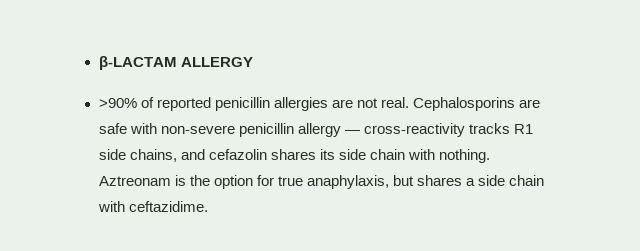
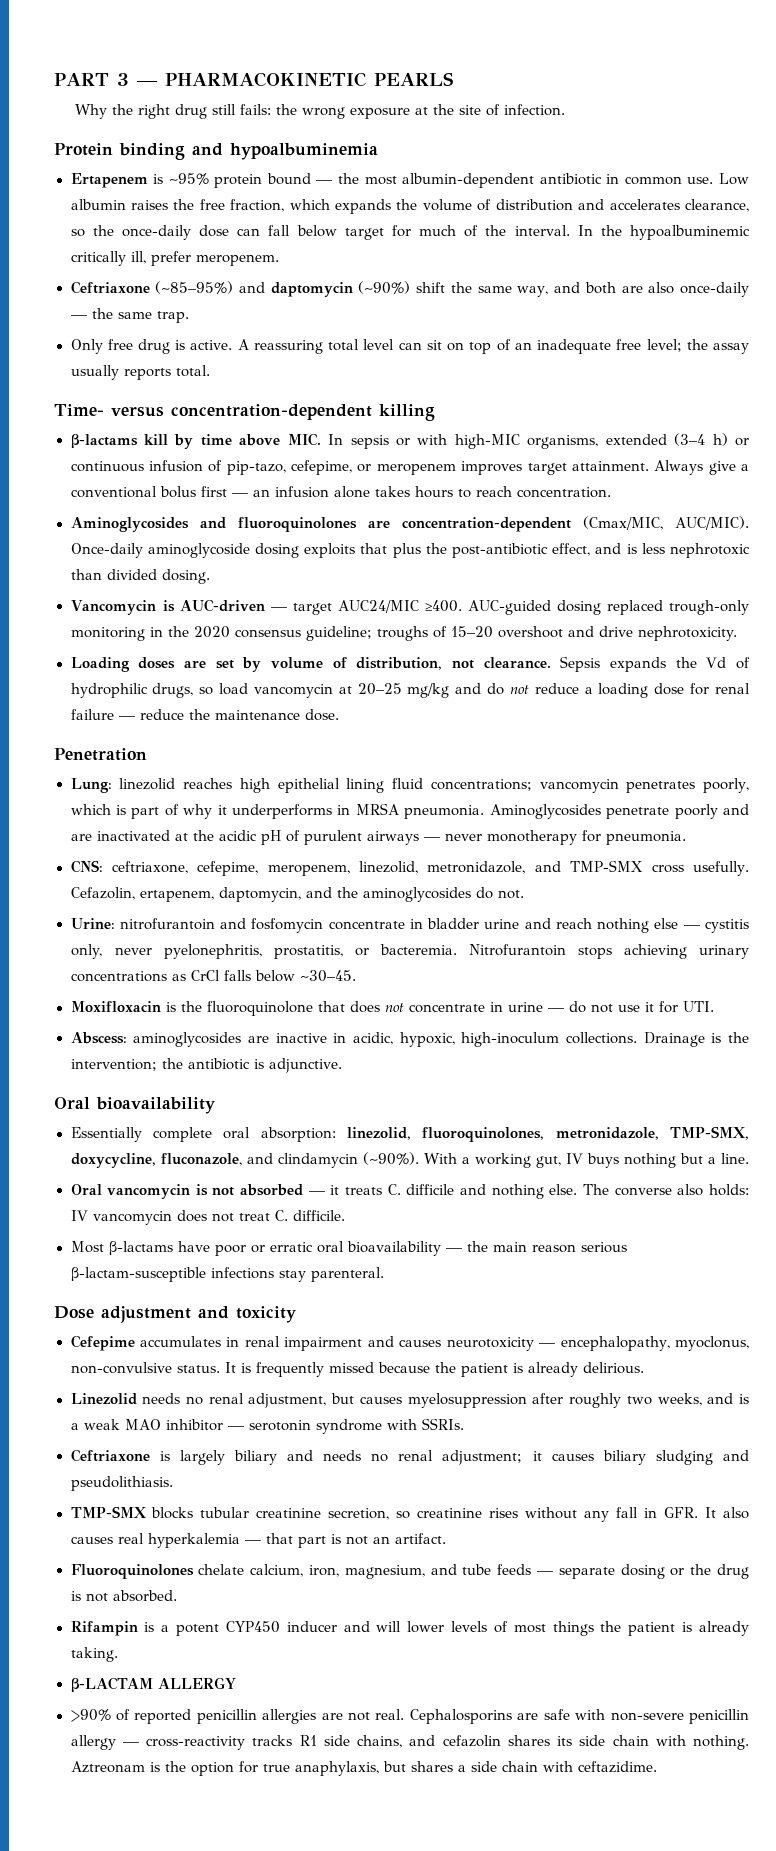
+ PART 3 — PHARMACOKINETIC PEARLS
+ Why the right drug still fails: the wrong exposure at the site of infection.
+ Protein binding and hypoalbuminemia
+ Ertapenem is ~95% protein bound — the most albumin-dependent antibiotic in common use. Low albumin raises the free fraction, which expands the volume of distribution and accelerates clearance, so the once-daily dose can fall below target for much of the interval. In the hypoalbuminemic critically ill, prefer meropenem.
+ Ceftriaxone (~85–95%) and daptomycin (~90%) shift the same way, and both are also once-daily — the same trap.
+ Only free drug is active. A reassuring total level can sit on top of an inadequate free level; the assay usually reports total.
+ Time- versus concentration-dependent killing
+ β-lactams kill by time above MIC. In sepsis or with high-MIC organisms, extended (3–4 h) or continuous infusion of pip-tazo, cefepime, or meropenem improves target attainment. Always give a conventional bolus first — an infusion alone takes hours to reach concentration.
+ Aminoglycosides and fluoroquinolones are concentration-dependent (Cmax/MIC, AUC/MIC). Once-daily aminoglycoside dosing exploits that plus the post-antibiotic effect, and is less nephrotoxic than divided dosing.
+ Vancomycin is AUC-driven — target AUC24/MIC ≥400. AUC-guided dosing replaced trough-only monitoring in the 2020 consensus guideline; troughs of 15–20 overshoot and drive nephrotoxicity.
+ Loading doses are set by volume of distribution, not clearance. Sepsis expands the Vd of hydrophilic drugs, so load vancomycin at 20–25 mg/kg and do not reduce a loading dose for renal failure — reduce the maintenance dose.
+ Penetration
+ Lung: linezolid reaches high epithelial lining fluid concentrations; vancomycin penetrates poorly, which is part of why it underperforms in MRSA pneumonia. Aminoglycosides penetrate poorly and are inactivated at the acidic pH of purulent airways — never monotherapy for pneumonia.
+ CNS: ceftriaxone, cefepime, meropenem, linezolid, metronidazole, and TMP-SMX cross usefully. Cefazolin, ertapenem, daptomycin, and the aminoglycosides do not.
+ Urine: nitrofurantoin and fosfomycin concentrate in bladder urine and reach nothing else — cystitis only, never pyelonephritis, prostatitis, or bacteremia. Nitrofurantoin stops achieving urinary concentrations as CrCl falls below ~30–45.
+ Moxifloxacin is the fluoroquinolone that does not concentrate in urine — do not use it for UTI.
+ Abscess: aminoglycosides are inactive in acidic, hypoxic, high-inoculum collections. Drainage is the intervention; the antibiotic is adjunctive.
+ Oral bioavailability
+ Essentially complete oral absorption: linezolid, fluoroquinolones, metronidazole, TMP-SMX, doxycycline, fluconazole, and clindamycin (~90%). With a working gut, IV buys nothing but a line.
+ Oral vancomycin is not absorbed — it treats C. difficile and nothing else. The converse also holds: IV vancomycin does not treat C. difficile.
+ Most β-lactams have poor or erratic oral bioavailability — the main reason serious β-lactam-susceptible infections stay parenteral.
+ Dose adjustment and toxicity
+ Cefepime accumulates in renal impairment and causes neurotoxicity — encephalopathy, myoclonus, non-convulsive status. It is frequently missed because the patient is already delirious.
+ Linezolid needs no renal adjustment, but causes myelosuppression after roughly two weeks, and is a weak MAO inhibitor — serotonin syndrome with SSRIs.
+ Ceftriaxone is largely biliary and needs no renal adjustment; it causes biliary sludging and pseudolithiasis.
+ TMP-SMX blocks tubular creatinine secretion, so creatinine rises without any fall in GFR. It also causes real hyperkalemia — that part is not an artifact.
+ Fluoroquinolones chelate calcium, iron, magnesium, and tube feeds — separate dosing or the drug is not absorbed.
+ Rifampin is a potent CYP450 inducer and will lower levels of most things the patient is already taking.

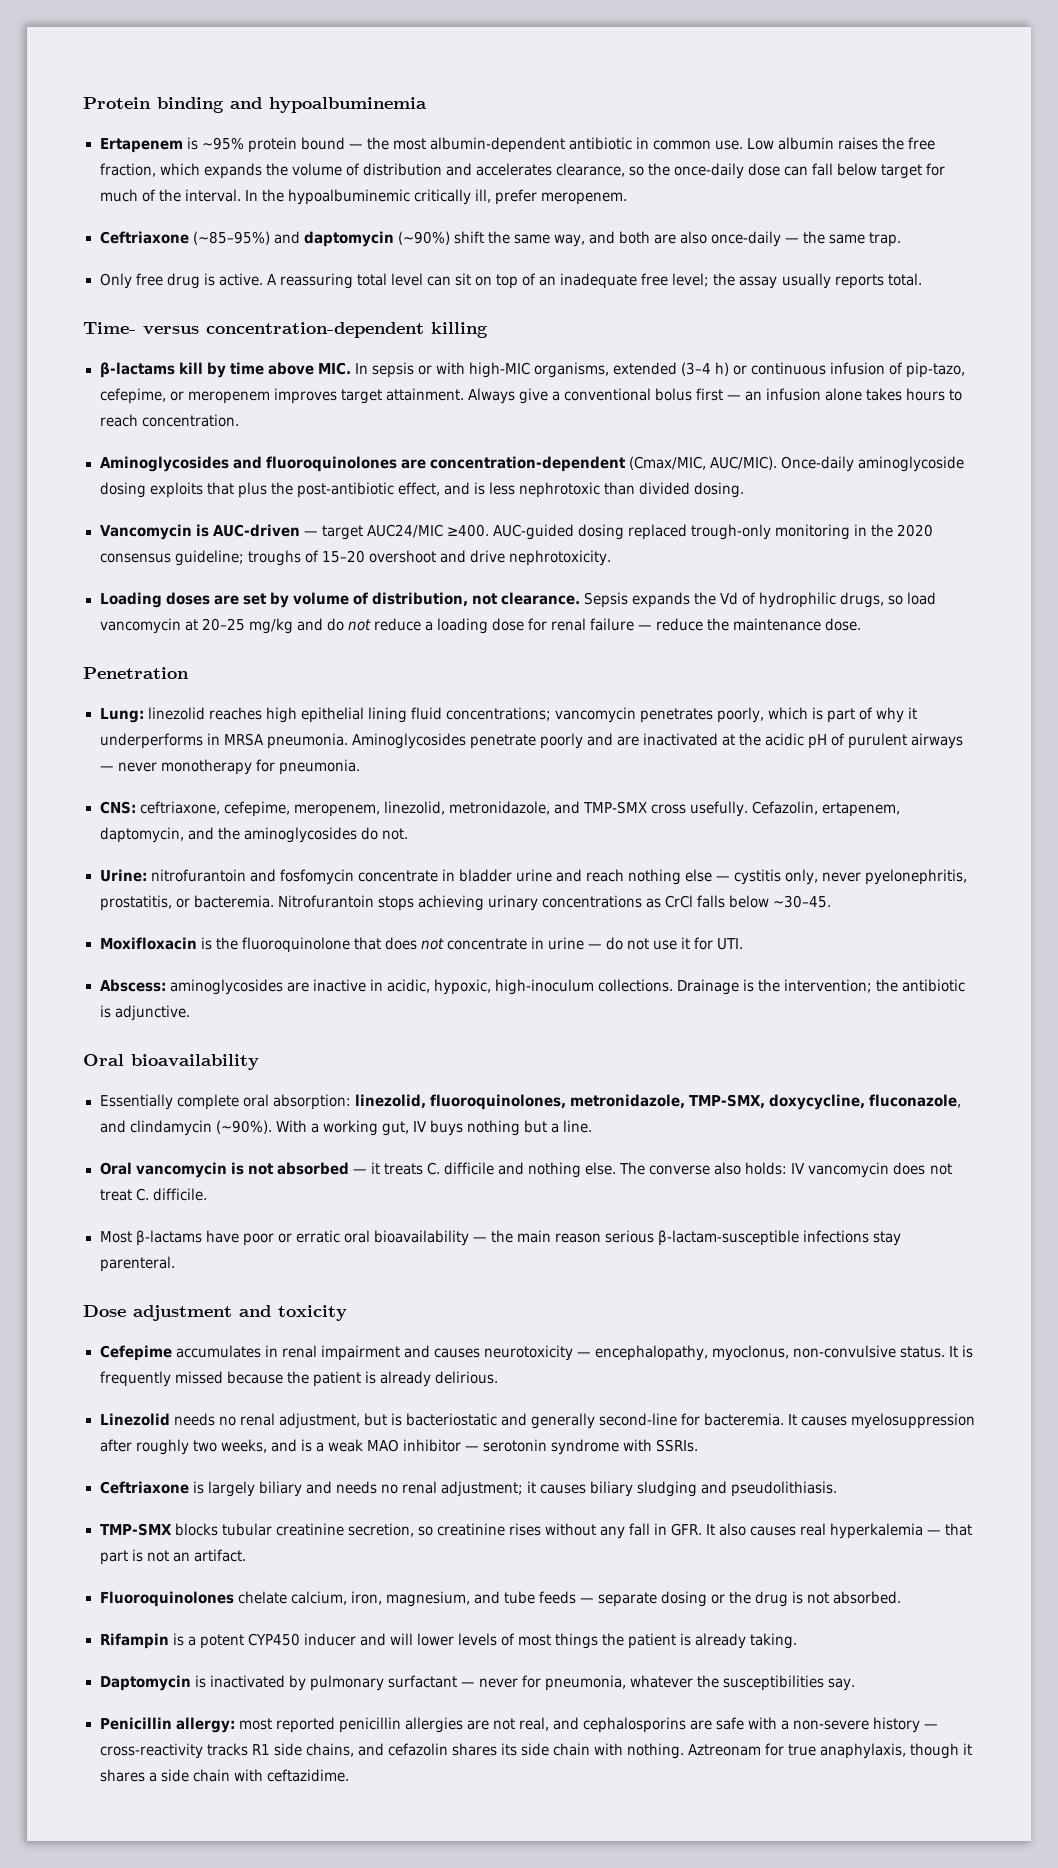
- PART 3 — PHARMACOKINETIC PEARLS
- Why the right drug still fails: the wrong exposure at the site of infection.
- Linezolid needs no renal adjustment, but causes myelosuppression after roughly two weeks, and is a weak MAO inhibitor — serotonin syndrome with SSRIs.
+ Linezolid needs no renal adjustment, but is bacteriostatic and generally second-line for bacteremia. It causes myelosuppression after roughly two weeks, and is a weak MAO inhibitor — serotonin syndrome with SSRIs.
- β-LACTAM ALLERGY
- >90% of reported penicillin allergies are not real. Cephalosporins are safe with non-severe penicillin allergy — cross-reactivity tracks R1 side chains, and cefazolin shares its side chain with nothing.
+ Daptomycin is inactivated by pulmonary surfactant — never for pneumonia, whatever the susceptibilities say.
+ Penicillin allergy: most reported penicillin allergies are not real, and cephalosporins are safe with a non-severe history — cross-reactivity tracks R1 side chains, and cefazolin shares its side chain with nothing.
- Aztreonam is the option for true anaphylaxis, but shares a side chain with ceftazidime.
+ Aztreonam for true anaphylaxis, though it shares a side chain with ceftazidime.

